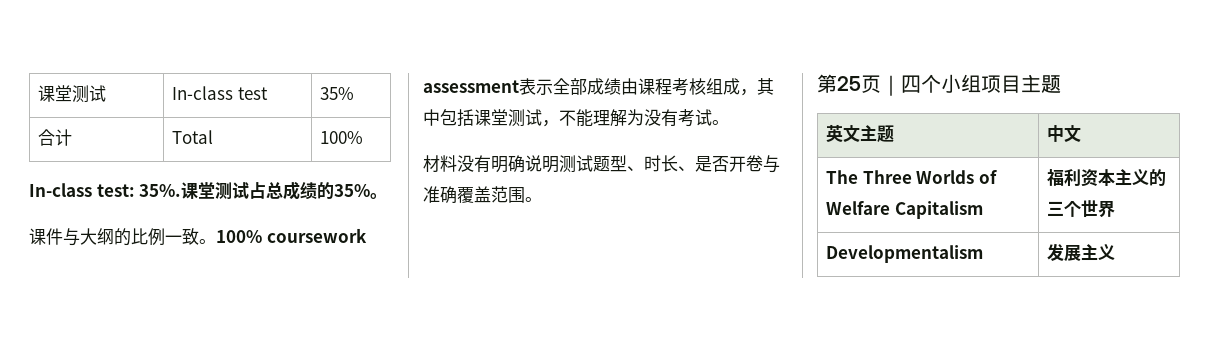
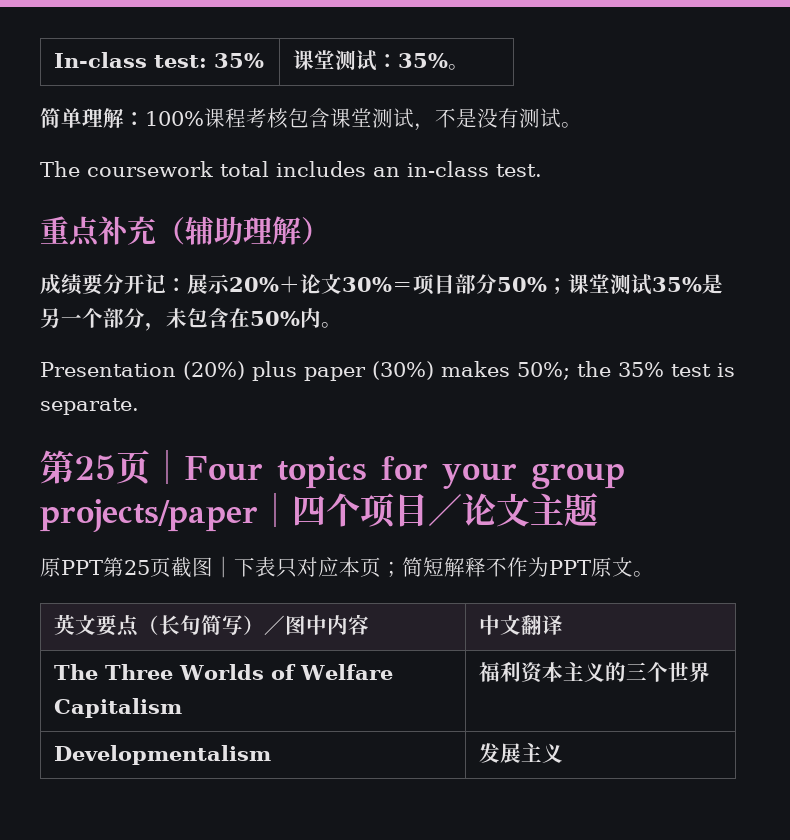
- 课堂测试 | In-class test | 35%
- 合计 | Total | 100%
- In-class test: 35%.课堂测试占总成绩的35%。
- 课件与大纲的比例一致。100% coursework assessment表示全部成绩由课程考核组成，其中包括课堂测试，不能理解为没有考试。
- 材料没有明确说明测试题型、时长、是否开卷与准确覆盖范围。
- 第25页｜四个小组项目主题
- 英文主题 | 中文
+ In-class test: 35% | 课堂测试：35%。
+ 简单理解：100%课程考核包含课堂测试，不是没有测试。
+ The coursework total includes an in-class test.
+ 重点补充（辅助理解）
+ 成绩要分开记：展示20%＋论文30%＝项目部分50%；课堂测试35%是另一个部分，未包含在50%内。
+ Presentation (20%) plus paper (30%) makes 50%; the 35% test is separate.
+ 第25页｜Four topics for your group projects/paper｜四个项目／论文主题
+ 原PPT第25页截图｜下表只对应本页；简短解释不作为PPT原文。
+ 英文要点（长句简写）／图中内容 | 中文翻译

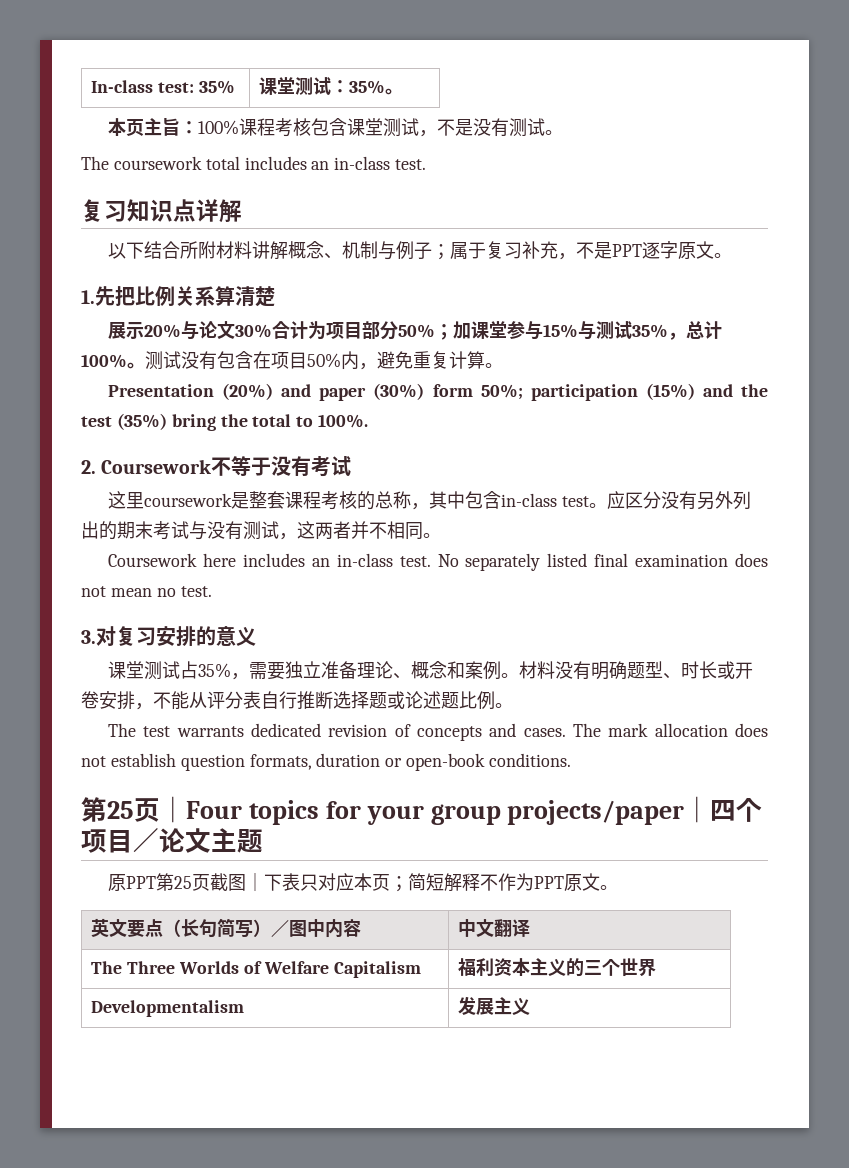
- 简单理解：100%课程考核包含课堂测试，不是没有测试。
+ 本页主旨：100%课程考核包含课堂测试，不是没有测试。
- 重点补充（辅助理解）
- 成绩要分开记：展示20%＋论文30%＝项目部分50%；课堂测试35%是另一个部分，未包含在50%内。
- Presentation (20%) plus paper (30%) makes 50%; the 35% test is separate.
+ 复习知识点详解
+ 以下结合所附材料讲解概念、机制与例子；属于复习补充，不是PPT逐字原文。
+ 1.先把比例关系算清楚
+ 展示20%与论文30%合计为项目部分50%；加课堂参与15%与测试35%，总计100%。测试没有包含在项目50%内，避免重复计算。
+ Presentation (20%) and paper (30%) form 50%; participation (15%) and the test (35%) bring the total to 100%.
+ 2. Coursework不等于没有考试
+ 这里coursework是整套课程考核的总称，其中包含in-class test。应区分没有另外列出的期末考试与没有测试，这两者并不相同。
+ Coursework here includes an in-class test. No separately listed final examination does not mean no test.
+ 3.对复习安排的意义
+ 课堂测试占35%，需要独立准备理论、概念和案例。材料没有明确题型、时长或开卷安排，不能从评分表自行推断选择题或论述题比例。
+ The test warrants dedicated revision of concepts and cases. The mark allocation does not establish question formats, duration or open-book conditions.

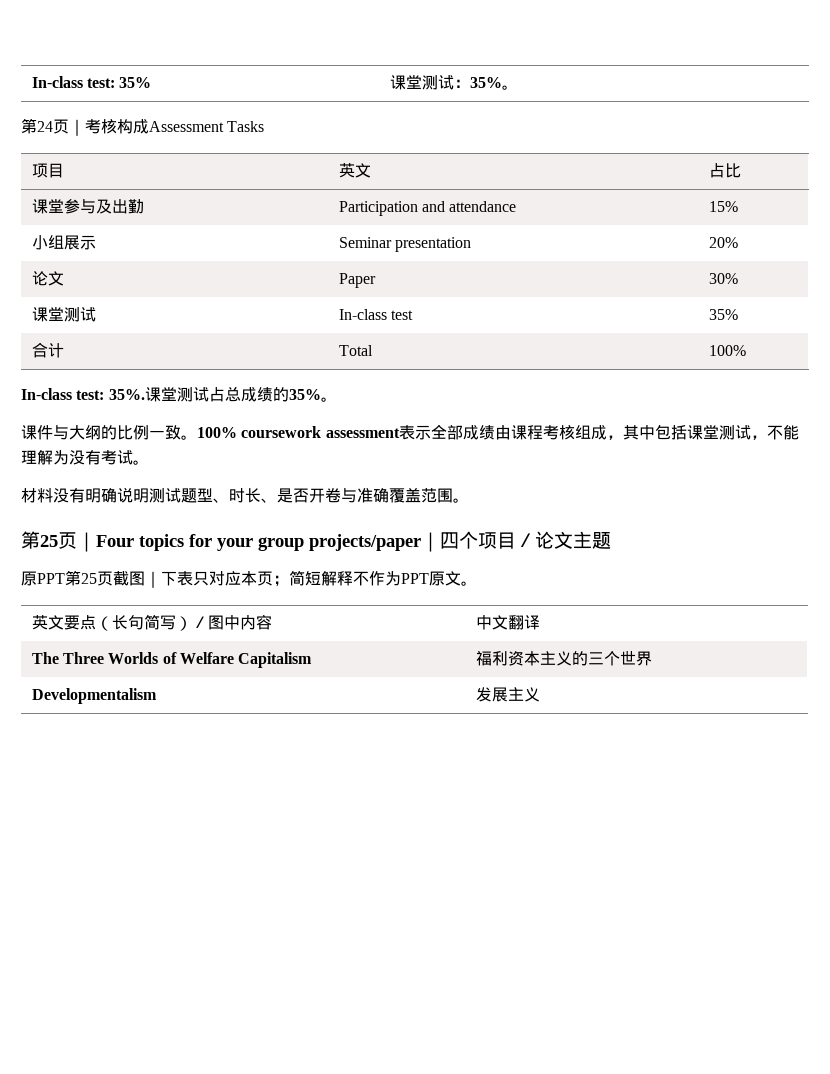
- 本页主旨：100%课程考核包含课堂测试，不是没有测试。
- The coursework total includes an in-class test.
- 复习知识点详解
- 以下结合所附材料讲解概念、机制与例子；属于复习补充，不是PPT逐字原文。
- 1.先把比例关系算清楚
- 展示20%与论文30%合计为项目部分50%；加课堂参与15%与测试35%，总计100%。测试没有包含在项目50%内，避免重复计算。
- Presentation (20%) and paper (30%) form 50%; participation (15%) and the test (35%) bring the total to 100%.
- 2. Coursework不等于没有考试
- 这里coursework是整套课程考核的总称，其中包含in-class test。应区分没有另外列出的期末考试与没有测试，这两者并不相同。
- Coursework here includes an in-class test. No separately listed final examination does not mean no test.
- 3.对复习安排的意义
- 课堂测试占35%，需要独立准备理论、概念和案例。材料没有明确题型、时长或开卷安排，不能从评分表自行推断选择题或论述题比例。
- The test warrants dedicated revision of concepts and cases. The mark allocation does not establish question formats, duration or open-book conditions.
+ 第24页｜考核构成Assessment Tasks
+ 项目 | 英文 | 占比
+ 课堂参与及出勤 | Participation and attendance | 15%
+ 小组展示 | Seminar presentation | 20%
+ 论文 | Paper | 30%
+ 课堂测试 | In-class test | 35%
+ 合计 | Total | 100%
+ In-class test: 35%.课堂测试占总成绩的35%。
+ 课件与大纲的比例一致。100% coursework assessment表示全部成绩由课程考核组成，其中包括课堂测试，不能理解为没有考试。
+ 材料没有明确说明测试题型、时长、是否开卷与准确覆盖范围。

